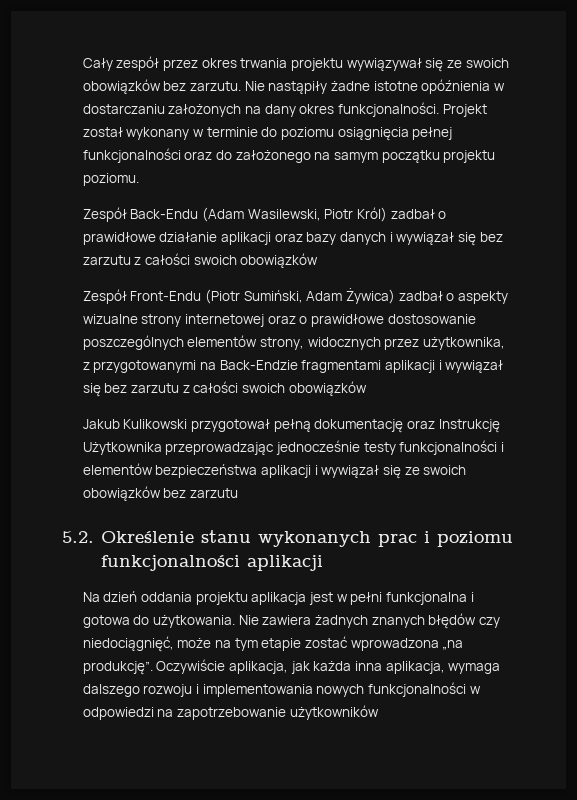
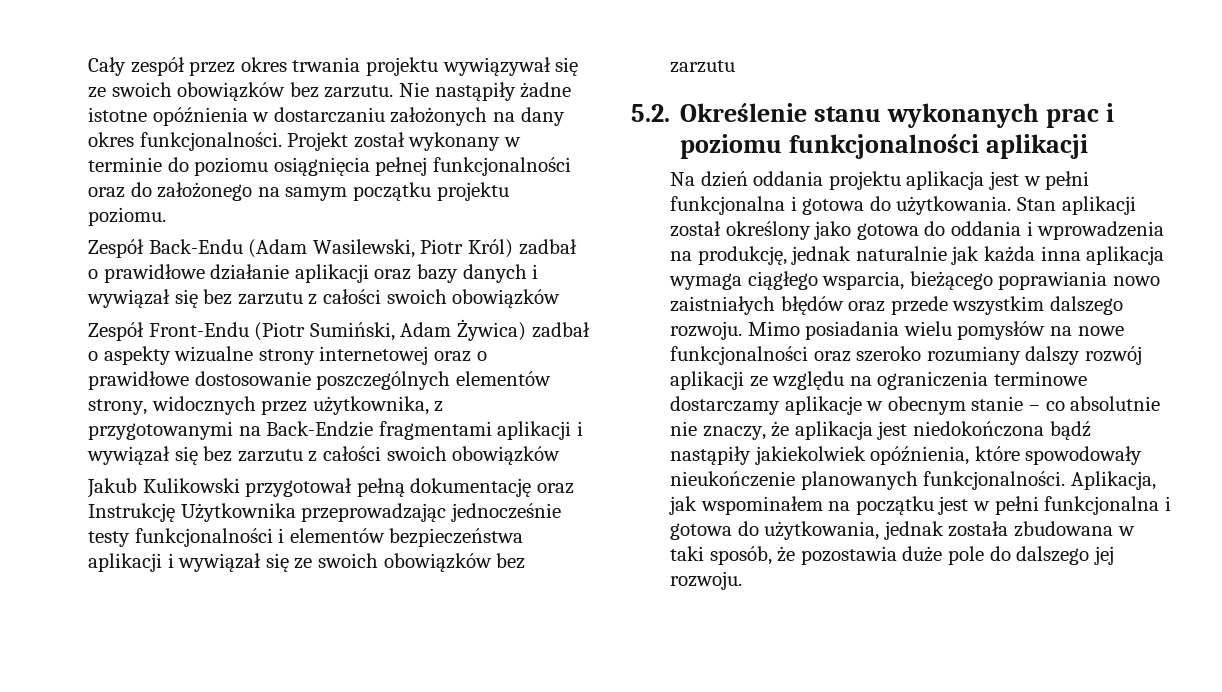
- Nie zawiera żadnych znanych błędów czy niedociągnięć, może na tym etapie zostać wprowadzona „na produkcję”. Oczywiście aplikacja, jak każda inna aplikacja, wymaga dalszego rozwoju i implementowania nowych funkcjonalności w odpowiedzi na zapotrzebowanie użytkowników
+ Stan aplikacji został określony jako gotowa do oddania i wprowadzenia na produkcję, jednak naturalnie jak każda inna aplikacja wymaga ciągłego wsparcia, bieżącego poprawiania nowo zaistniałych błędów oraz przede wszystkim dalszego rozwoju. Mimo posiadania wielu pomysłów na nowe funkcjonalności oraz szeroko rozumiany dalszy rozwój aplikacji ze względu na ograniczenia terminowe dostarczamy aplikacje w obecnym stanie – co absolutnie nie znaczy, że aplikacja jest niedokończona bądź nastąpiły jakiekolwiek opóźnienia, które spowodowały nieukończenie planowanych funkcjonalności. Aplikacja, jak wspominałem na początku jest w pełni funkcjonalna i gotowa do użytkowania, jednak została zbudowana w taki sposób, że pozostawia duże pole do dalszego jej rozwoju.

